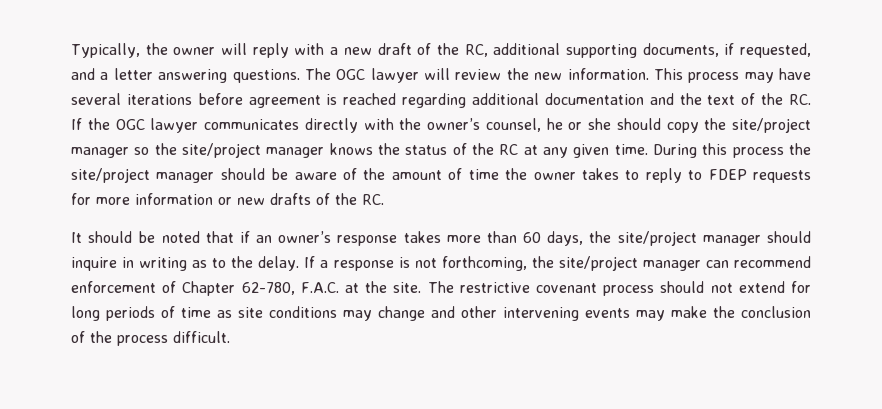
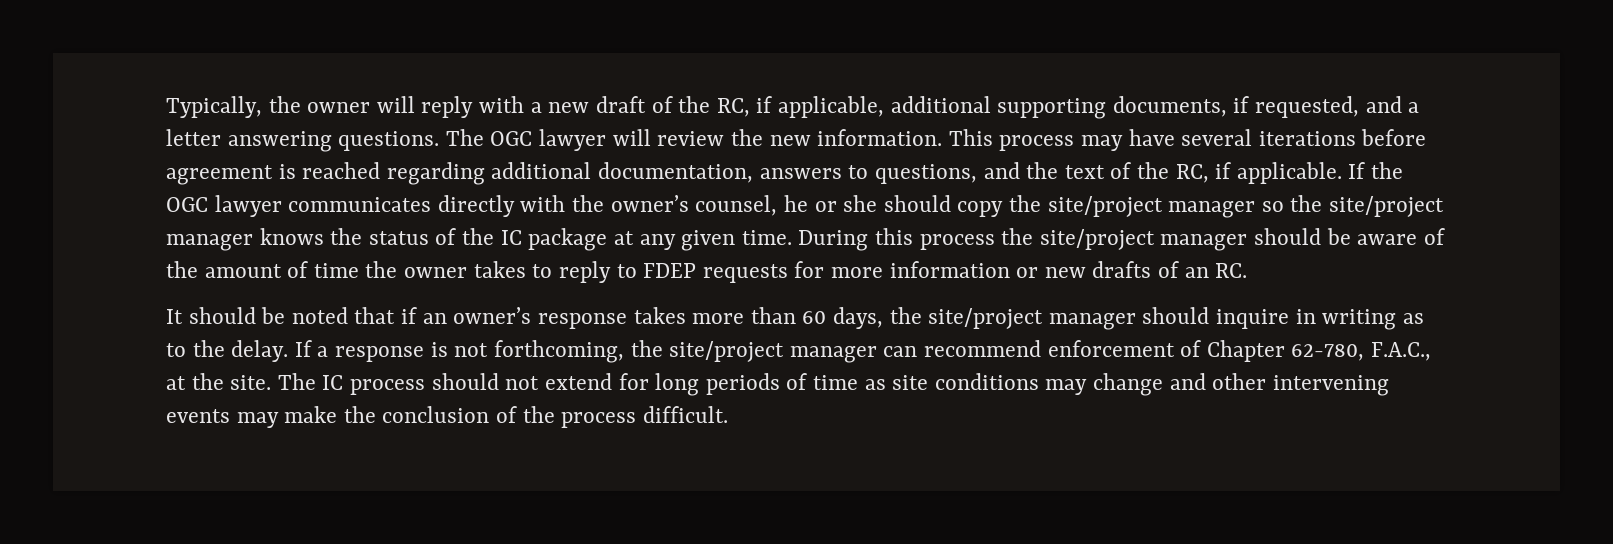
- Typically, the owner will reply with a new draft of the RC, additional supporting documents, if requested, and a letter answering questions.
+ Typically, the owner will reply with a new draft of the RC, if applicable, additional supporting documents, if requested, and a letter answering questions.
- This process may have several iterations before agreement is reached regarding additional documentation and the text of the RC. If the OGC lawyer communicates directly with the owner’s counsel, he or she should copy the site/project manager so the site/project manager knows the status of the RC at any given time.
+ This process may have several iterations before agreement is reached regarding additional documentation, answers to questions, and the text of the RC, if applicable. If the OGC lawyer communicates directly with the owner’s counsel, he or she should copy the site/project manager so the site/project manager knows the status of the IC package at any given time.
- During this process the site/project manager should be aware of the amount of time the owner takes to reply to FDEP requests for more information or new drafts of the RC.
+ During this process the site/project manager should be aware of the amount of time the owner takes to reply to FDEP requests for more information or new drafts of an RC.
- If a response is not forthcoming, the site/project manager can recommend enforcement of Chapter 62-780, F.A.C. at the site.
+ If a response is not forthcoming, the site/project manager can recommend enforcement of Chapter 62-780, F.A.C., at the site.
- The restrictive covenant process should not extend for long periods of time as site conditions may change and other intervening events may make the conclusion of the process difficult.
+ The IC process should not extend for long periods of time as site conditions may change and other intervening events may make the conclusion of the process difficult.

